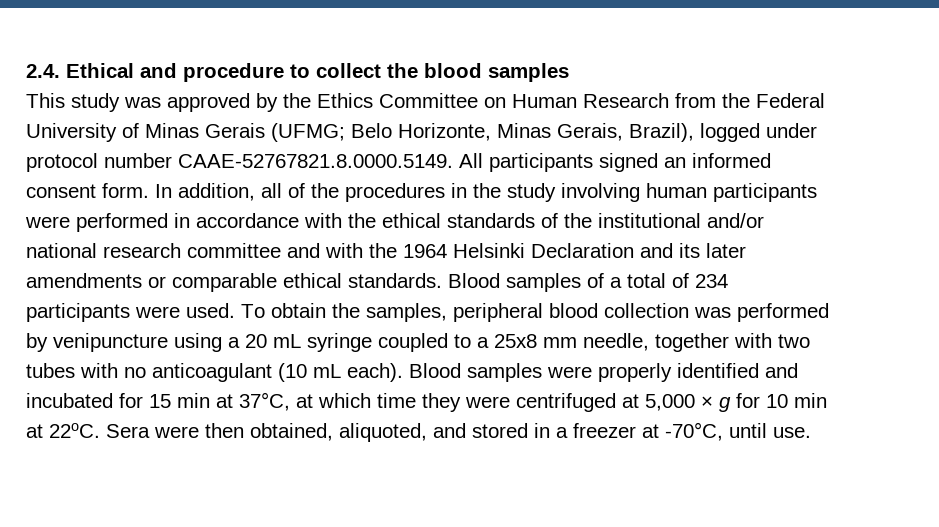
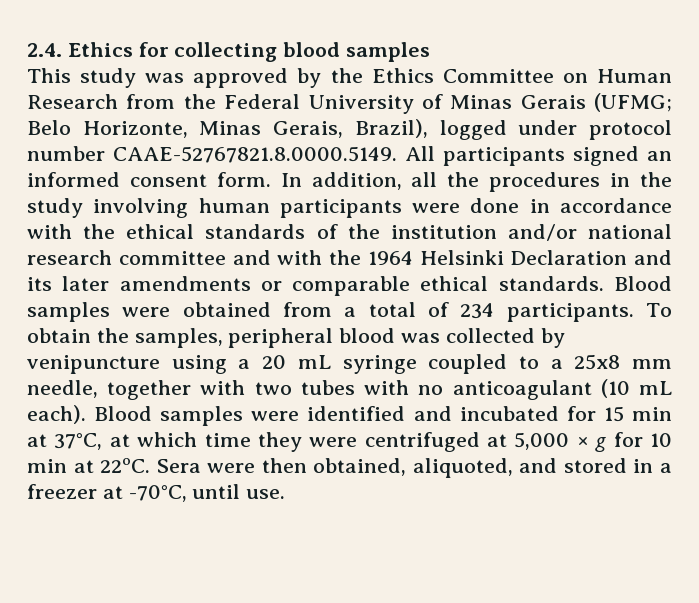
- 2.4. Ethical and procedure to collect the blood samples
+ 2.4. Ethics for collecting blood samples
- In addition, all of the procedures in the study involving human participants were performed in accordance with the ethical standards of the institutional and/or national research committee and with the 1964 Helsinki Declaration and its later amendments or comparable ethical standards.
+ In addition, all the procedures in the study involving human participants were done in accordance with the ethical standards of the institution and/or national research committee and with the 1964 Helsinki Declaration and its later amendments or comparable ethical standards.
- Blood samples of a total of 234 participants were used.
+ Blood samples were obtained from a total of 234 participants.
- To obtain the samples, peripheral blood collection was performed by venipuncture using a 20 mL syringe coupled to a 25x8 mm needle, together with two tubes with no anticoagulant (10 mL each).
+ To obtain the samples, peripheral blood was collected by venipuncture using a 20 mL syringe coupled to a 25x8 mm needle, together with two tubes with no anticoagulant (10 mL each).
- Blood samples were properly identified and incubated for 15 min at 37°C, at which time they were centrifuged at 5,000 × g for 10 min at 22oC.
+ Blood samples were identified and incubated for 15 min at 37°C, at which time they were centrifuged at 5,000 × g for 10 min at 22oC.

